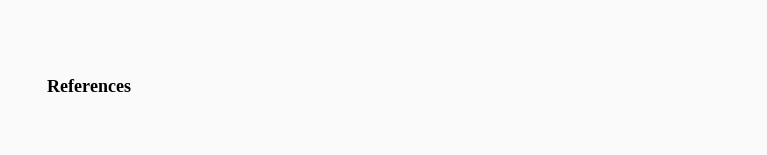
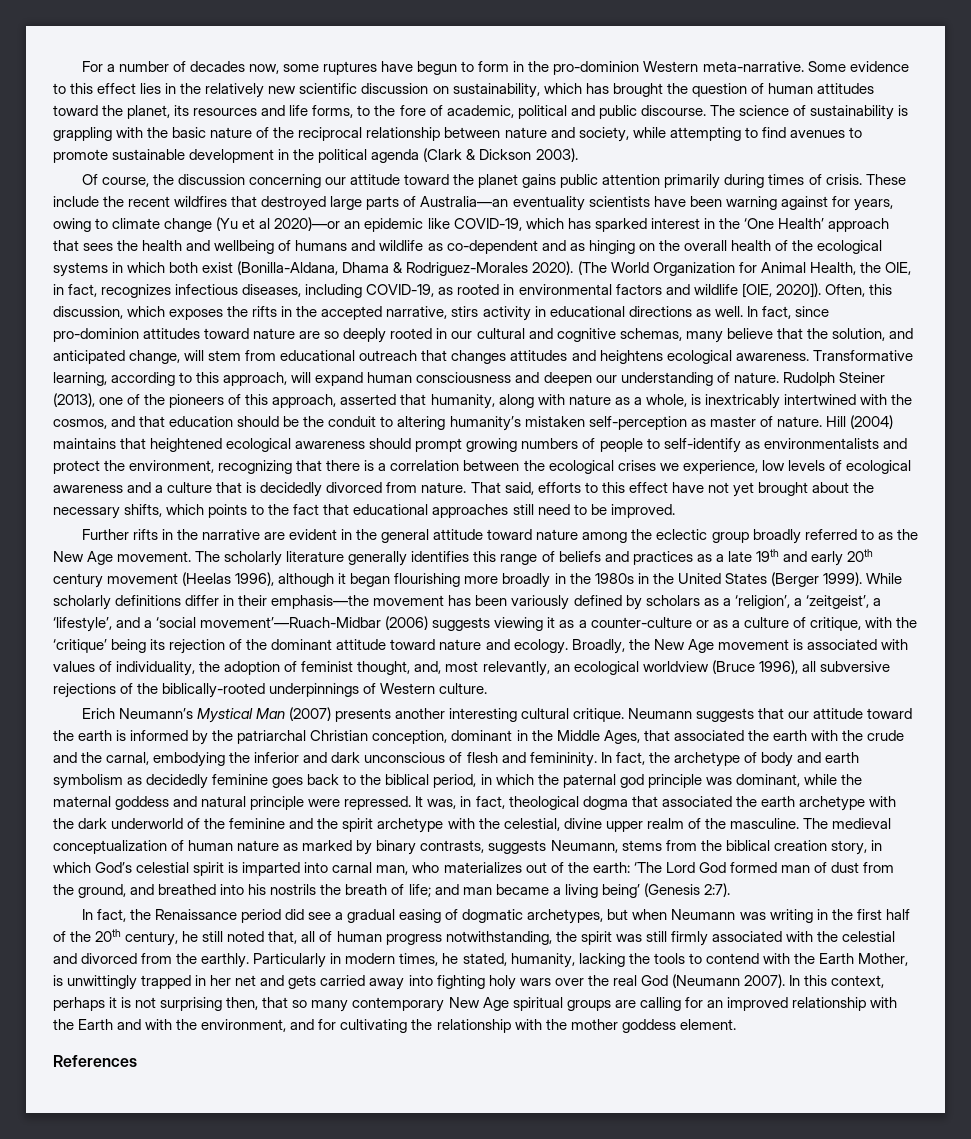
+ For a number of decades now, some ruptures have begun to form in the pro-dominion Western meta-narrative. Some evidence to this effect lies in the relatively new scientific discussion on sustainability, which has brought the question of human attitudes toward the planet, its resources and life forms, to the fore of academic, political and public discourse. The science of sustainability is grappling with the basic nature of the reciprocal relationship between nature and society, while attempting to find avenues to promote sustainable development in the political agenda (Clark & Dickson 2003).
+ Of course, the discussion concerning our attitude toward the planet gains public attention primarily during times of crisis. These include the recent wildfires that destroyed large parts of Australia—an eventuality scientists have been warning against for years, owing to climate change (Yu et al 2020)—or an epidemic like COVID-19, which has sparked interest in the ‘One Health’ approach that sees the health and wellbeing of humans and wildlife as co-dependent and as hinging on the overall health of the ecological systems in which both exist (Bonilla-Aldana, Dhama & Rodriguez-Morales 2020). (The World Organization for Animal Health, the OIE, in fact, recognizes infectious diseases, including COVID-19, as rooted in environmental factors and wildlife [OIE, 2020]). Often, this discussion, which exposes the rifts in the accepted narrative, stirs activity in educational directions as well. In fact, since pro-dominion attitudes toward nature are so deeply rooted in our cultural and cognitive schemas, many believe that the solution, and anticipated change, will stem from educational outreach that changes attitudes and heightens ecological awareness. Transformative learning, according to this approach, will expand human consciousness and deepen our understanding of nature. Rudolph Steiner (2013), one of the pioneers of this approach, asserted that humanity, along with nature as a whole, is inextricably intertwined with the cosmos, and that education should be the conduit to altering humanity’s mistaken self-perception as master of nature. Hill (2004) maintains that heightened ecological awareness should prompt growing numbers of people to self-identify as environmentalists and protect the environment, recognizing that there is a correlation between the ecological crises we experience, low levels of ecological awareness and a culture that is decidedly divorced from nature. That said, efforts to this effect have not yet brought about the necessary shifts, which points to the fact that educational approaches still need to be improved.
+ Further rifts in the narrative are evident in the general attitude toward nature among the eclectic group broadly referred to as the New Age movement. The scholarly literature generally identifies this range of beliefs and practices as a late 19th and early 20th century movement (Heelas 1996), although it began flourishing more broadly in the 1980s in the United States (Berger 1999). While scholarly definitions differ in their emphasis—the movement has been variously defined by scholars as a ‘religion’, a ‘zeitgeist’, a ‘lifestyle’, and a ‘social movement’—Ruach-Midbar (2006) suggests viewing it as a counter-culture or as a culture of critique, with the ‘critique’ being its rejection of the dominant attitude toward nature and ecology. Broadly, the New Age movement is associated with values of individuality, the adoption of feminist thought, and, most relevantly, an ecological worldview (Bruce 1996), all subversive rejections of the biblically-rooted underpinnings of Western culture.
+ Erich Neumann’s Mystical Man (2007) presents another interesting cultural critique. Neumann suggests that our attitude toward the earth is informed by the patriarchal Christian conception, dominant in the Middle Ages, that associated the earth with the crude and the carnal, embodying the inferior and dark unconscious of flesh and femininity. In fact, the archetype of body and earth symbolism as decidedly feminine goes back to the biblical period, in which the paternal god principle was dominant, while the maternal goddess and natural principle were repressed. It was, in fact, theological dogma that associated the earth archetype with the dark underworld of the feminine and the spirit archetype with the celestial, divine upper realm of the masculine. The medieval conceptualization of human nature as marked by binary contrasts, suggests Neumann, stems from the biblical creation story, in which God’s celestial spirit is imparted into carnal man, who materializes out of the earth: ‘The Lord God formed man of dust from the ground, and breathed into his nostrils the breath of life; and man became a living being’ (Genesis 2:7).
+ In fact, the Renaissance period did see a gradual easing of dogmatic archetypes, but when Neumann was writing in the first half of the 20th century, he still noted that, all of human progress notwithstanding, the spirit was still firmly associated with the celestial and divorced from the earthly. Particularly in modern times, he stated, humanity, lacking the tools to contend with the Earth Mother, is unwittingly trapped in her net and gets carried away into fighting holy wars over the real God (Neumann 2007). In this context, perhaps it is not surprising then, that so many contemporary New Age spiritual groups are calling for an improved relationship with the Earth and with the environment, and for cultivating the relationship with the mother goddess element.

